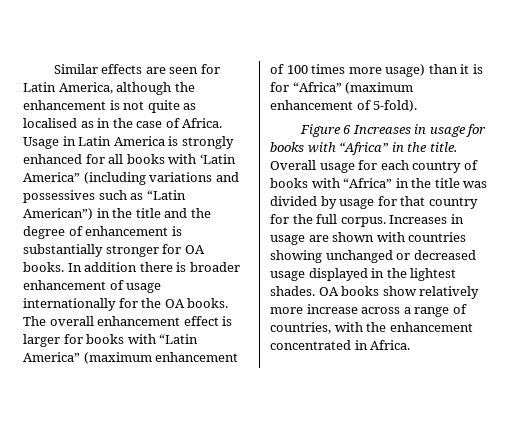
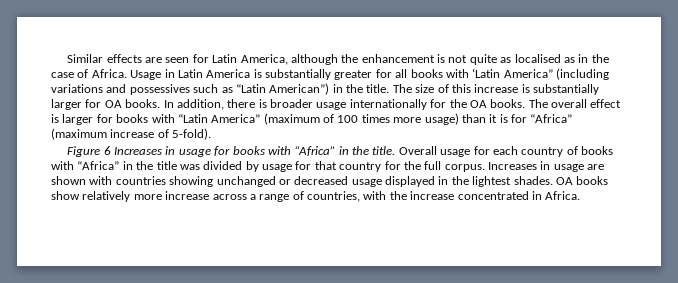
- Usage in Latin America is strongly enhanced for all books with ‘Latin America” (including variations and possessives such as “Latin American”) in the title and the degree of enhancement is substantially stronger for OA books.
+ Usage in Latin America is substantially greater for all books with ‘Latin America” (including variations and possessives such as “Latin American”) in the title. The size of this increase is substantially larger for OA books.
- In addition there is broader enhancement of usage internationally for the OA books.
+ In addition, there is broader usage internationally for the OA books.
- The overall enhancement effect is larger for books with “Latin America” (maximum enhancement of 100 times more usage) than it is for “Africa” (maximum enhancement of 5-fold).
+ The overall effect is larger for books with “Latin America” (maximum of 100 times more usage) than it is for “Africa” (maximum increase of 5-fold).
- OA books show relatively more increase across a range of countries, with the enhancement concentrated in Africa.
+ OA books show relatively more increase across a range of countries, with the increase concentrated in Africa.

